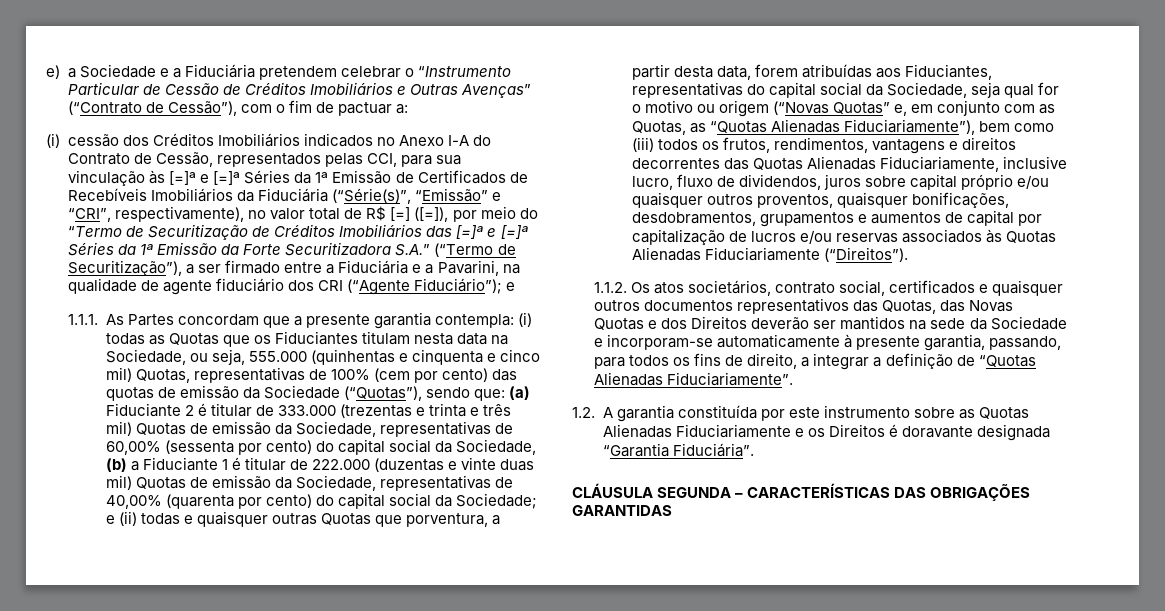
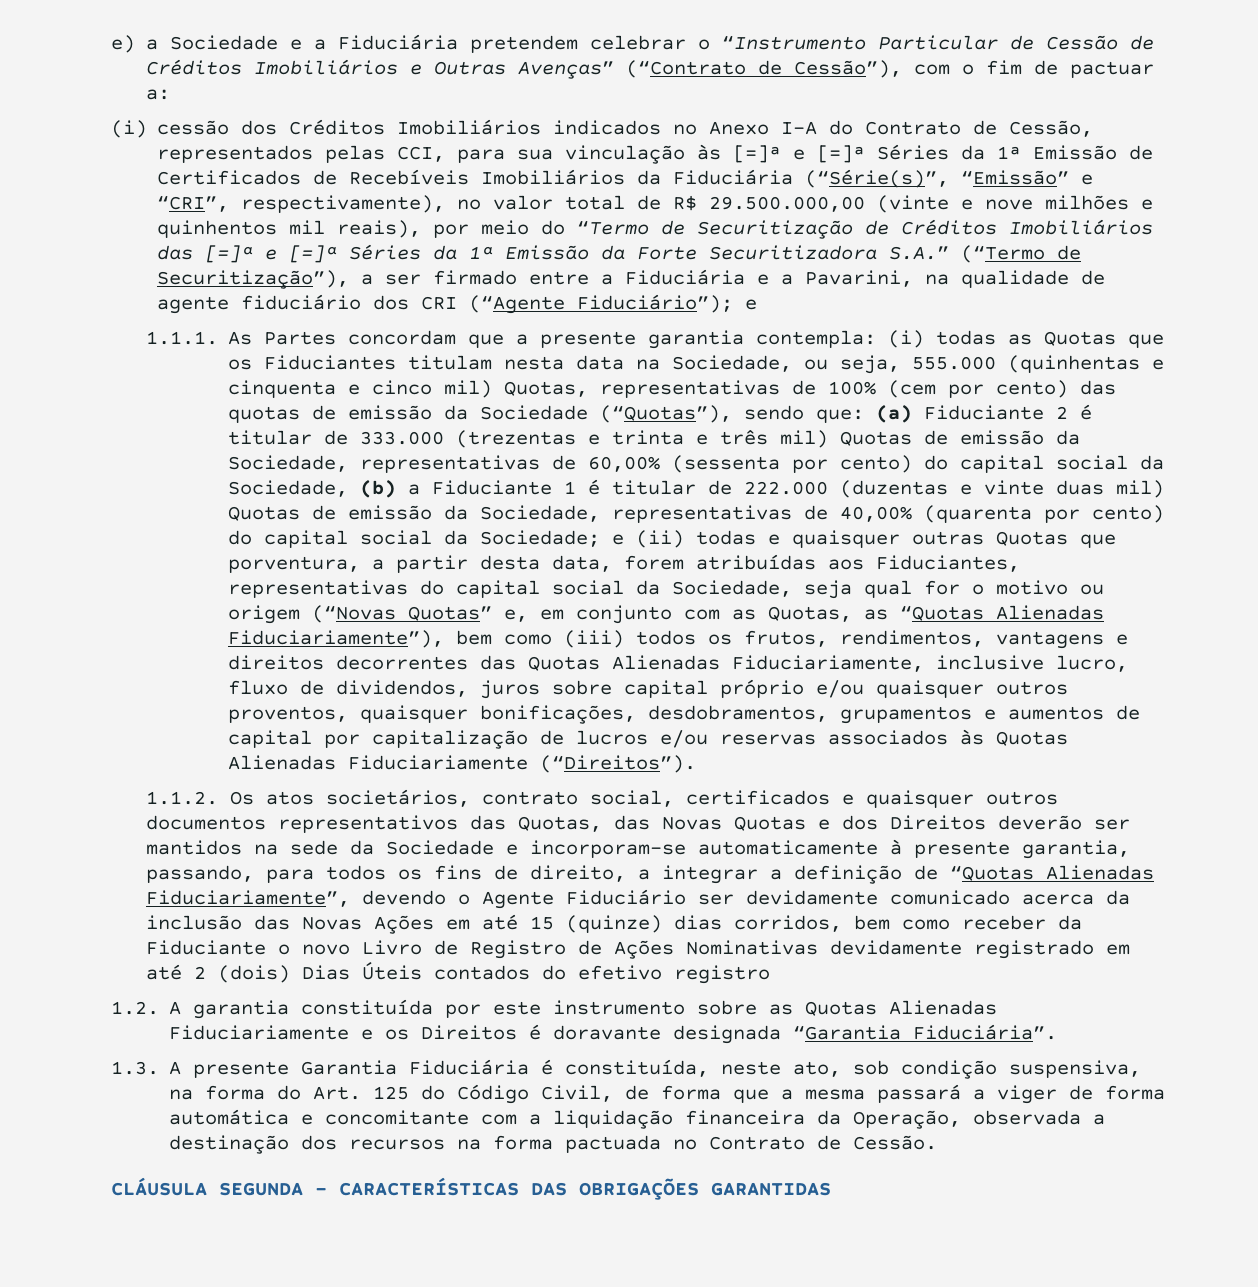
- (i) cessão dos Créditos Imobiliários indicados no Anexo I-A do Contrato de Cessão, representados pelas CCI, para sua vinculação às [=]ª e [=]ª Séries da 1ª Emissão de Certificados de Recebíveis Imobiliários da Fiduciária (“Série(s)”, “Emissão” e “CRI”, respectivamente), no valor total de R$ [=] ([=]), por meio do “Termo de Securitização de Créditos Imobiliários das [=]ª e [=]ª Séries da 1ª Emissão da Forte Securitizadora S.A.” (“Termo de Securitização”), a ser firmado entre a Fiduciária e a Pavarini, na qualidade de agente fiduciário dos CRI (“Agente Fiduciário”);
+ (i) cessão dos Créditos Imobiliários indicados no Anexo I-A do Contrato de Cessão, representados pelas CCI, para sua vinculação às [=]ª e [=]ª Séries da 1ª Emissão de Certificados de Recebíveis Imobiliários da Fiduciária (“Série(s)”, “Emissão” e “CRI”, respectivamente), no valor total de R$ 29.500.000,00 (vinte e nove milhões e quinhentos mil reais), por meio do “Termo de Securitização de Créditos Imobiliários das [=]ª e [=]ª Séries da 1ª Emissão da Forte Securitizadora S.A.” (“Termo de Securitização”), a ser firmado entre a Fiduciária e a Pavarini, na qualidade de agente fiduciário dos CRI (“Agente Fiduciário”);
- 1.1.2. Os atos societários, contrato social, certificados e quaisquer outros documentos representativos das Quotas, das Novas Quotas e dos Direitos deverão ser mantidos na sede da Sociedade e incorporam-se automaticamente à presente garantia, passando, para todos os fins de direito, a integrar a definição de “Quotas Alienadas Fiduciariamente”.
+ 1.1.2. Os atos societários, contrato social, certificados e quaisquer outros documentos representativos das Quotas, das Novas Quotas e dos Direitos deverão ser mantidos na sede da Sociedade e incorporam-se automaticamente à presente garantia, passando, para todos os fins de direito, a integrar a definição de “Quotas Alienadas Fiduciariamente”, devendo o Agente Fiduciário ser devidamente comunicado acerca da inclusão das Novas Ações em até 15 (quinze) dias corridos, bem como receber da Fiduciante o novo Livro de Registro de Ações Nominativas devidamente registrado em até 2 (dois) Dias Úteis contados do efetivo registro
+ 1.3. A presente Garantia Fiduciária é constituída, neste ato, sob condição suspensiva, na forma do Art. 125 do Código Civil, de forma que a mesma passará a viger de forma automática e concomitante com a liquidação financeira da Operação, observada a destinação dos recursos na forma pactuada no Contrato de Cessão.

